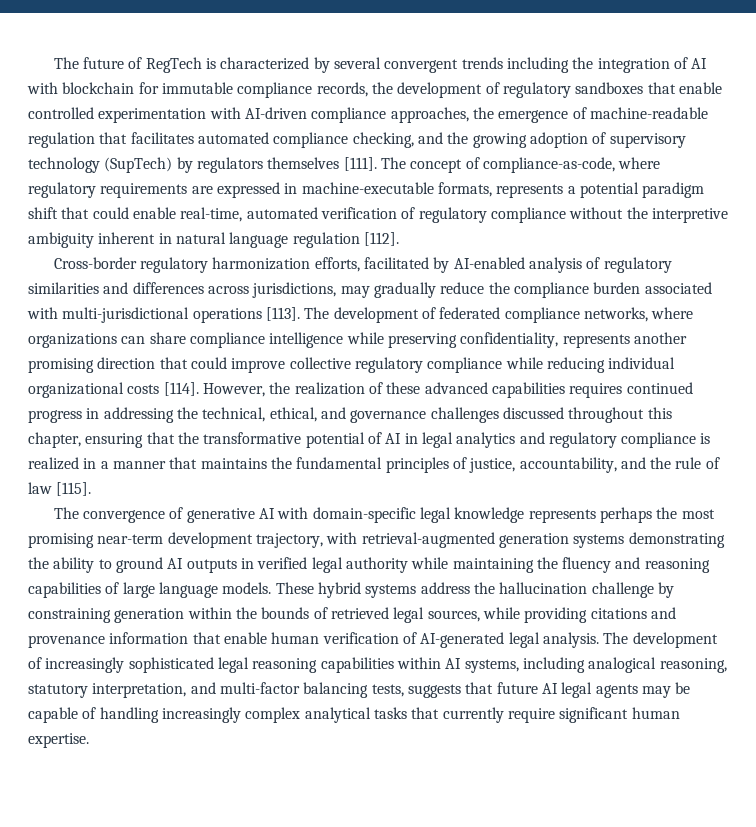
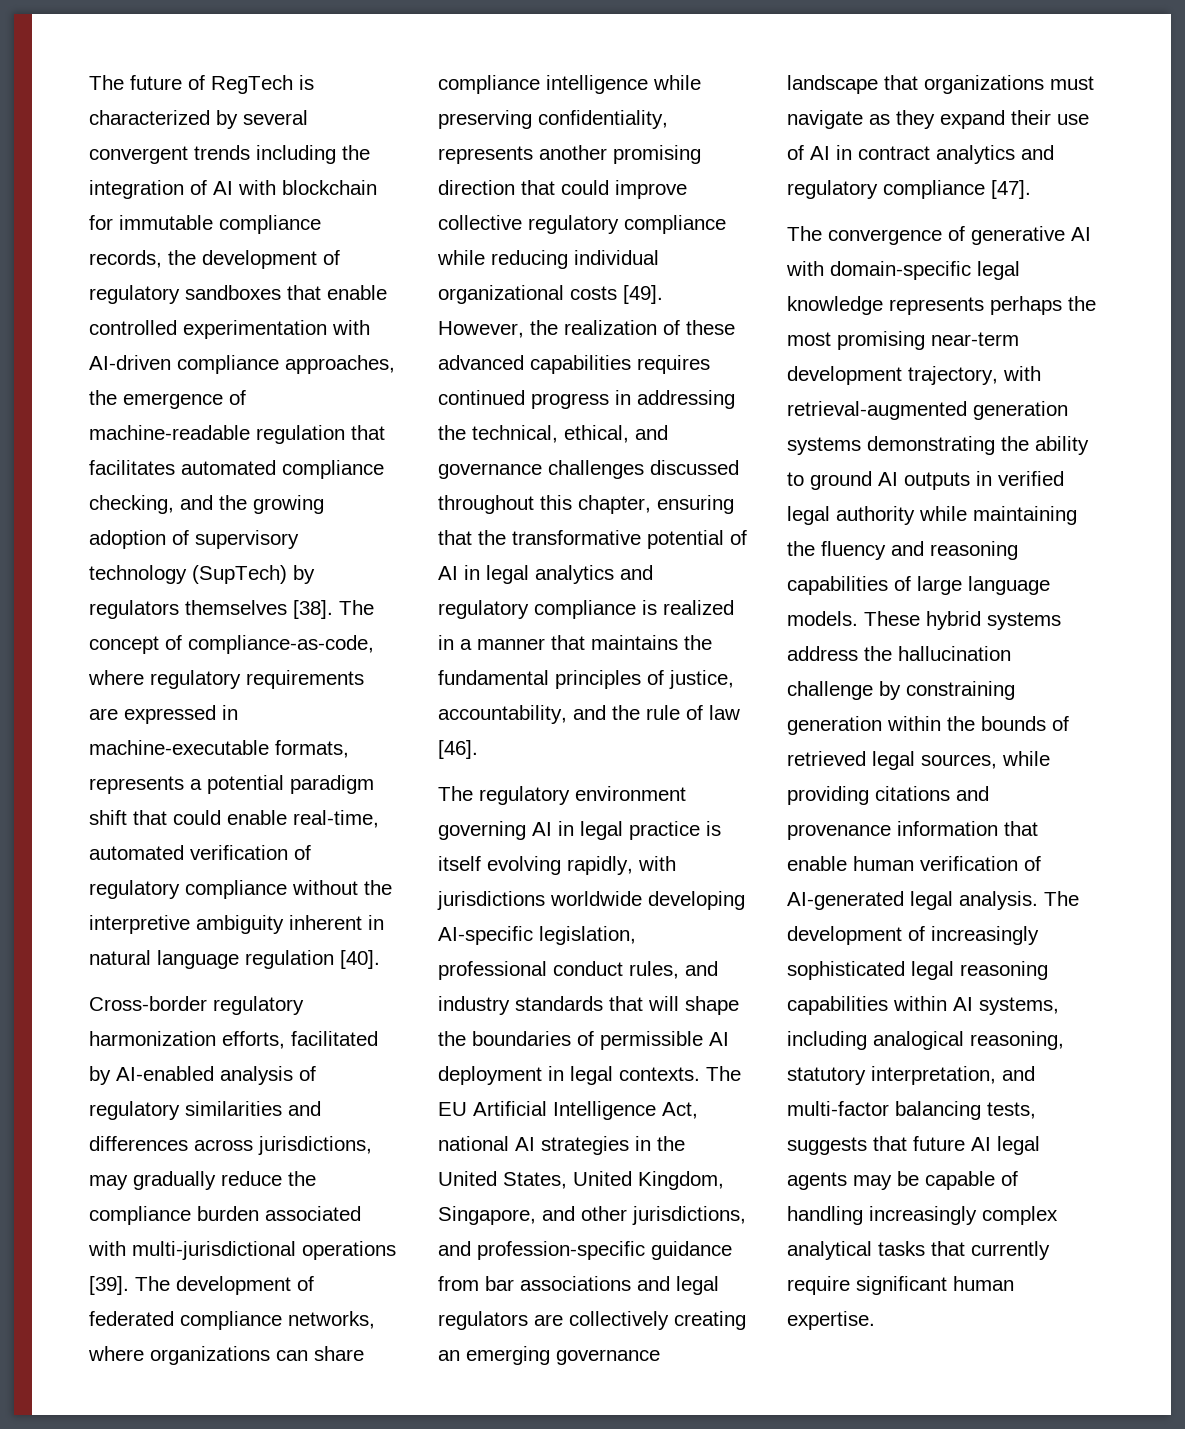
- The future of RegTech is characterized by several convergent trends including the integration of AI with blockchain for immutable compliance records, the development of regulatory sandboxes that enable controlled experimentation with AI-driven compliance approaches, the emergence of machine-readable regulation that facilitates automated compliance checking, and the growing adoption of supervisory technology (SupTech) by regulators themselves [111].
+ The future of RegTech is characterized by several convergent trends including the integration of AI with blockchain for immutable compliance records, the development of regulatory sandboxes that enable controlled experimentation with AI-driven compliance approaches, the emergence of machine-readable regulation that facilitates automated compliance checking, and the growing adoption of supervisory technology (SupTech) by regulators themselves [38].
- The concept of compliance-as-code, where regulatory requirements are expressed in machine-executable formats, represents a potential paradigm shift that could enable real-time, automated verification of regulatory compliance without the interpretive ambiguity inherent in natural language regulation [112].
+ The concept of compliance-as-code, where regulatory requirements are expressed in machine-executable formats, represents a potential paradigm shift that could enable real-time, automated verification of regulatory compliance without the interpretive ambiguity inherent in natural language regulation [40].
- Cross-border regulatory harmonization efforts, facilitated by AI-enabled analysis of regulatory similarities and differences across jurisdictions, may gradually reduce the compliance burden associated with multi-jurisdictional operations [113].
+ Cross-border regulatory harmonization efforts, facilitated by AI-enabled analysis of regulatory similarities and differences across jurisdictions, may gradually reduce the compliance burden associated with multi-jurisdictional operations [39].
- The development of federated compliance networks, where organizations can share compliance intelligence while preserving confidentiality, represents another promising direction that could improve collective regulatory compliance while reducing individual organizational costs [114].
+ The development of federated compliance networks, where organizations can share compliance intelligence while preserving confidentiality, represents another promising direction that could improve collective regulatory compliance while reducing individual organizational costs [49].
- However, the realization of these advanced capabilities requires continued progress in addressing the technical, ethical, and governance challenges discussed throughout this chapter, ensuring that the transformative potential of AI in legal analytics and regulatory compliance is realized in a manner that maintains the fundamental principles of justice, accountability, and the rule of law [115].
+ However, the realization of these advanced capabilities requires continued progress in addressing the technical, ethical, and governance challenges discussed throughout this chapter, ensuring that the transformative potential of AI in legal analytics and regulatory compliance is realized in a manner that maintains the fundamental principles of justice, accountability, and the rule of law [46].
+ The regulatory environment governing AI in legal practice is itself evolving rapidly, with jurisdictions worldwide developing AI-specific legislation, professional conduct rules, and industry standards that will shape the boundaries of permissible AI deployment in legal contexts. The EU Artificial Intelligence Act, national AI strategies in the United States, United Kingdom, Singapore, and other jurisdictions, and profession-specific guidance from bar associations and legal regulators are collectively creating an emerging governance landscape that organizations must navigate as they expand their use of AI in contract analytics and regulatory compliance [47].

